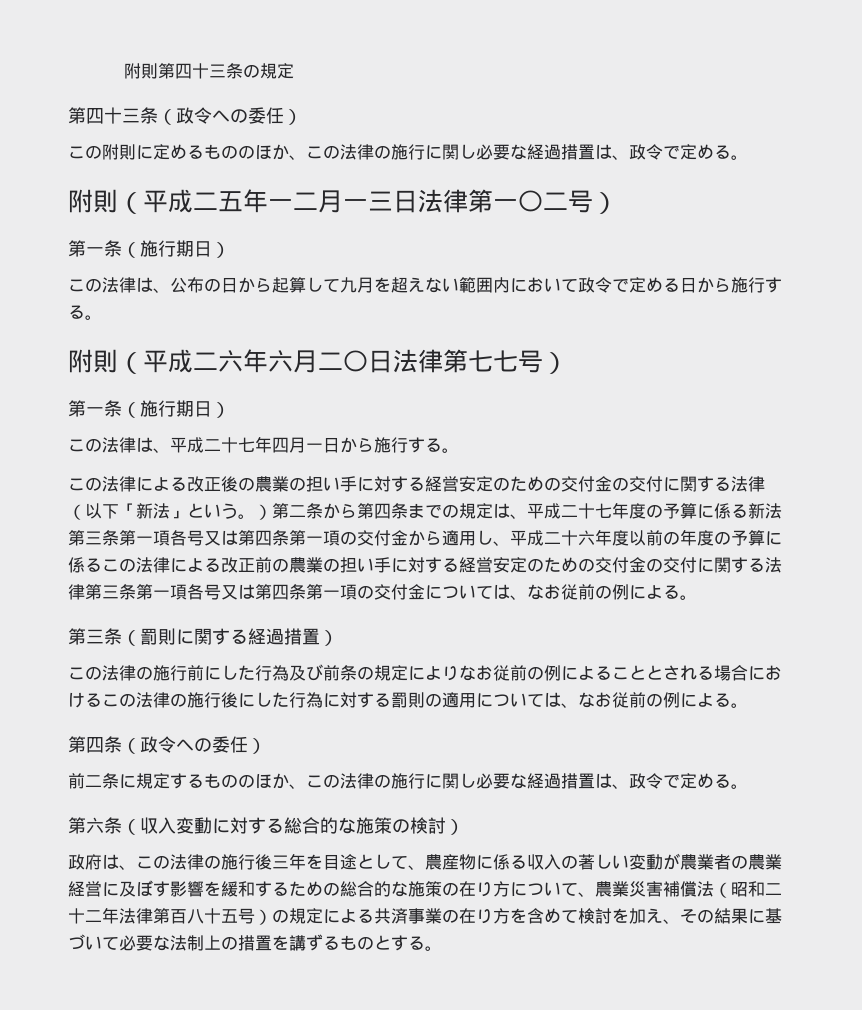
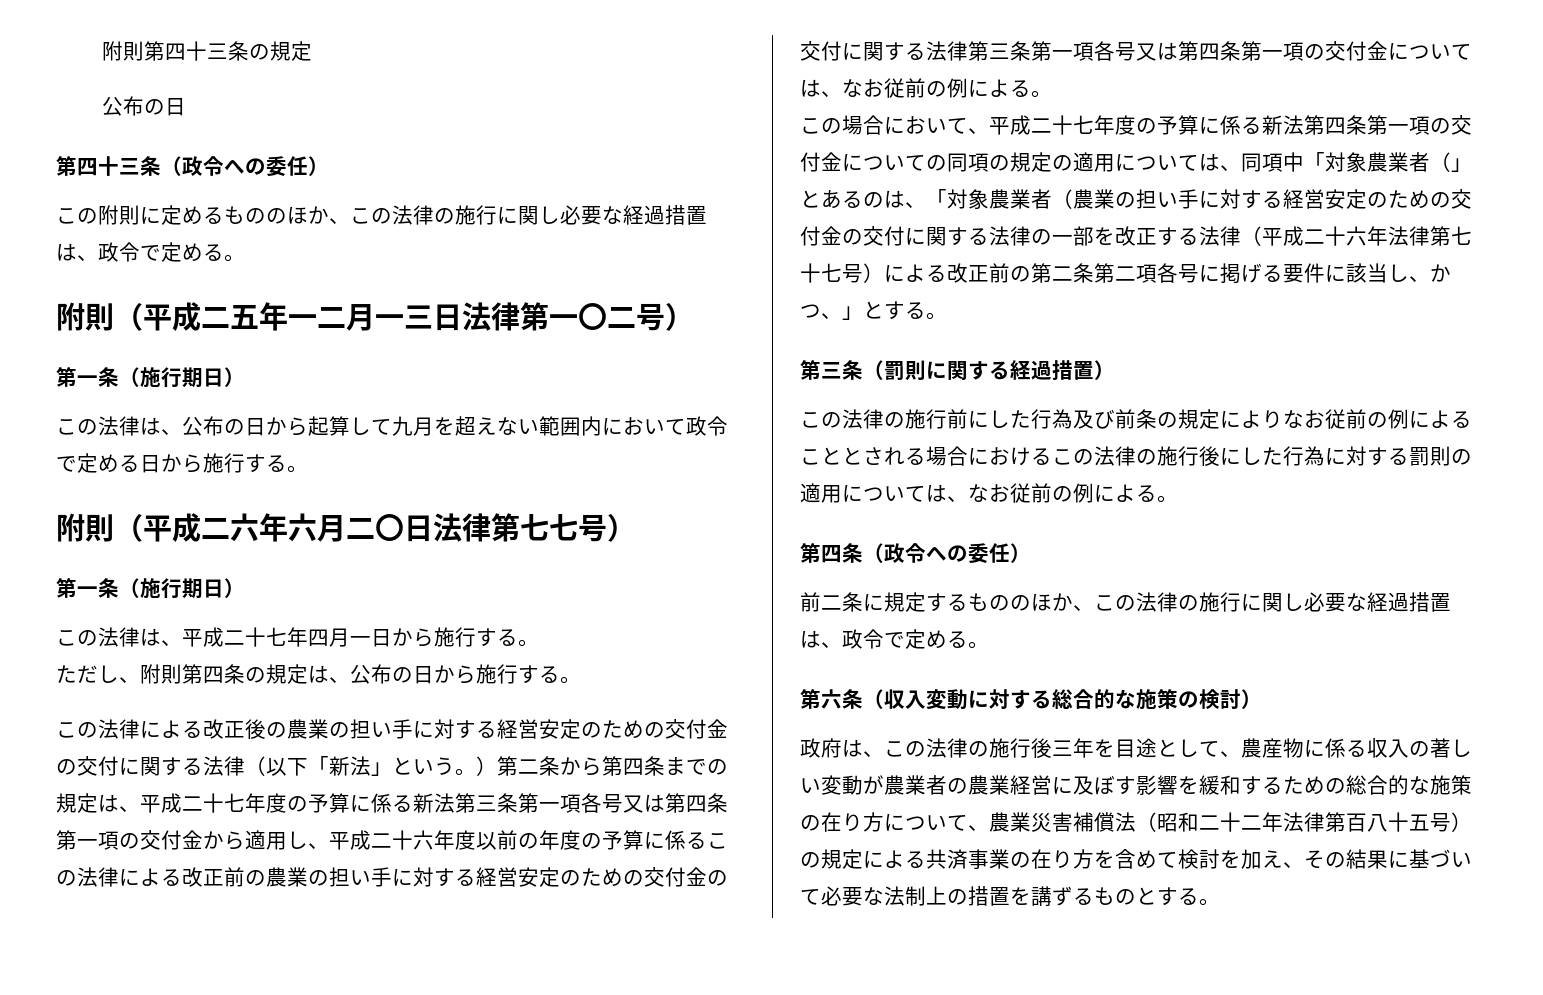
  附則第四十三条の規定
+ 公布の日
+ ただし、附則第四条の規定は、公布の日から施行する。
+ この場合において、平成二十七年度の予算に係る新法第四条第一項の交付金についての同項の規定の適用については、同項中「対象農業者（」とあるのは、「対象農業者（農業の担い手に対する経営安定のための交付金の交付に関する法律の一部を改正する法律（平成二十六年法律第七十七号）による改正前の第二条第二項各号に掲げる要件に該当し、かつ、」とする。

